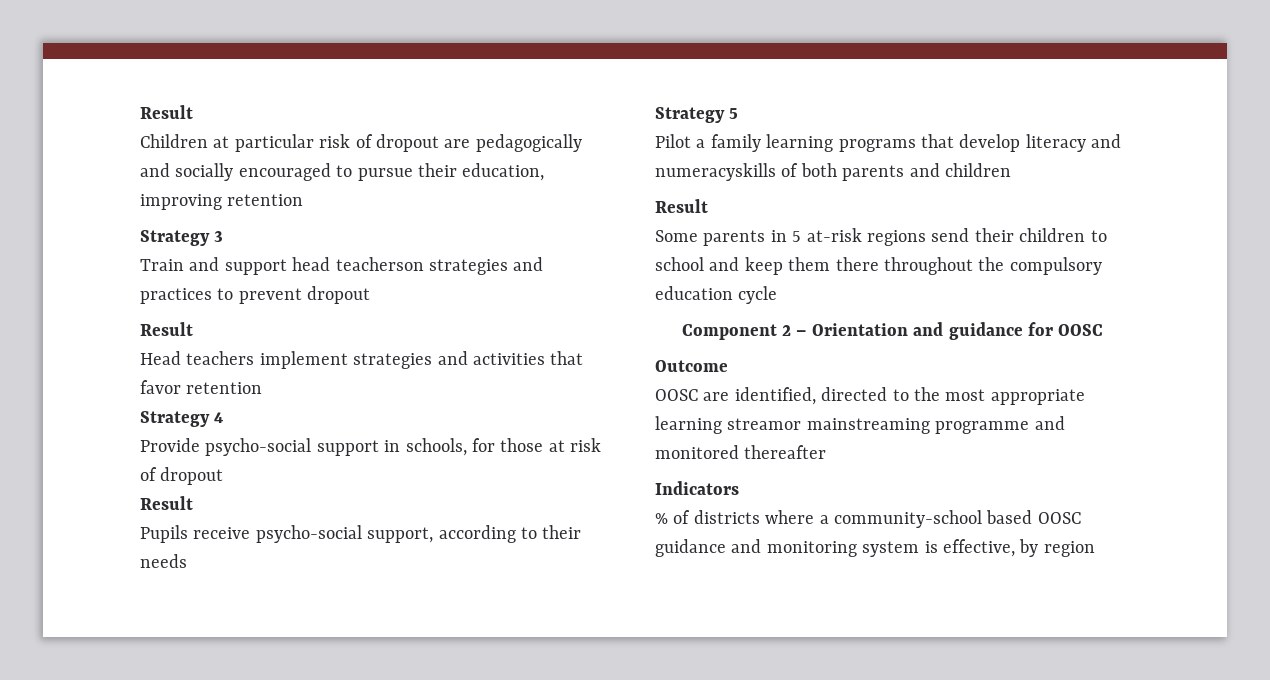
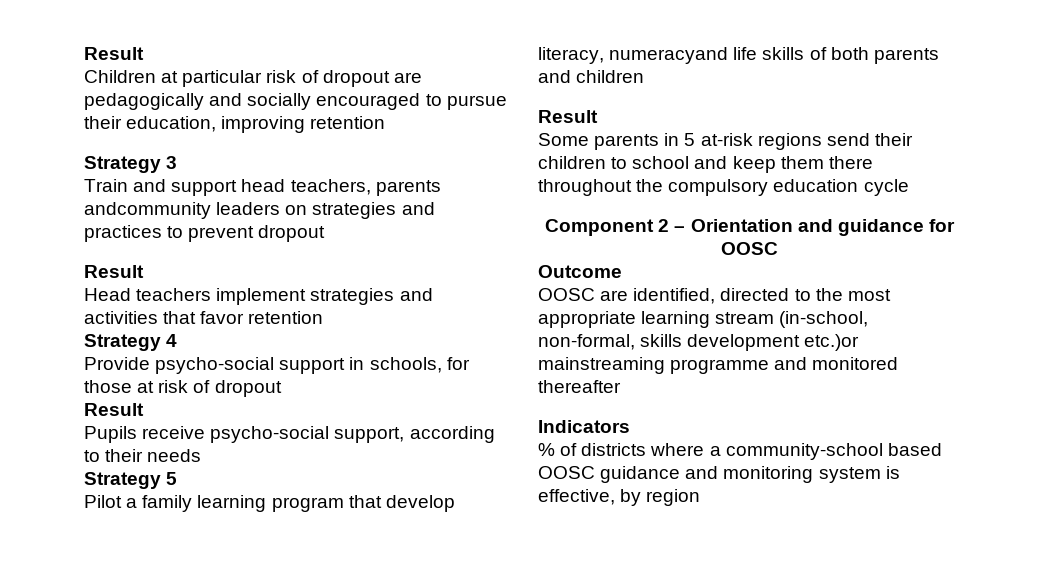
- Train and support head teacherson strategies and practices to prevent dropout
+ Train and support head teachers, parents andcommunity leaders on strategies and practices to prevent dropout
- Pilot a family learning programs that develop literacy and numeracyskills of both parents and children
+ Pilot a family learning program that develop literacy, numeracyand life skills of both parents and children
- OOSC are identified, directed to the most appropriate learning streamor mainstreaming programme and monitored thereafter
+ OOSC are identified, directed to the most appropriate learning stream (in-school, non-formal, skills development etc.)or mainstreaming programme and monitored thereafter

